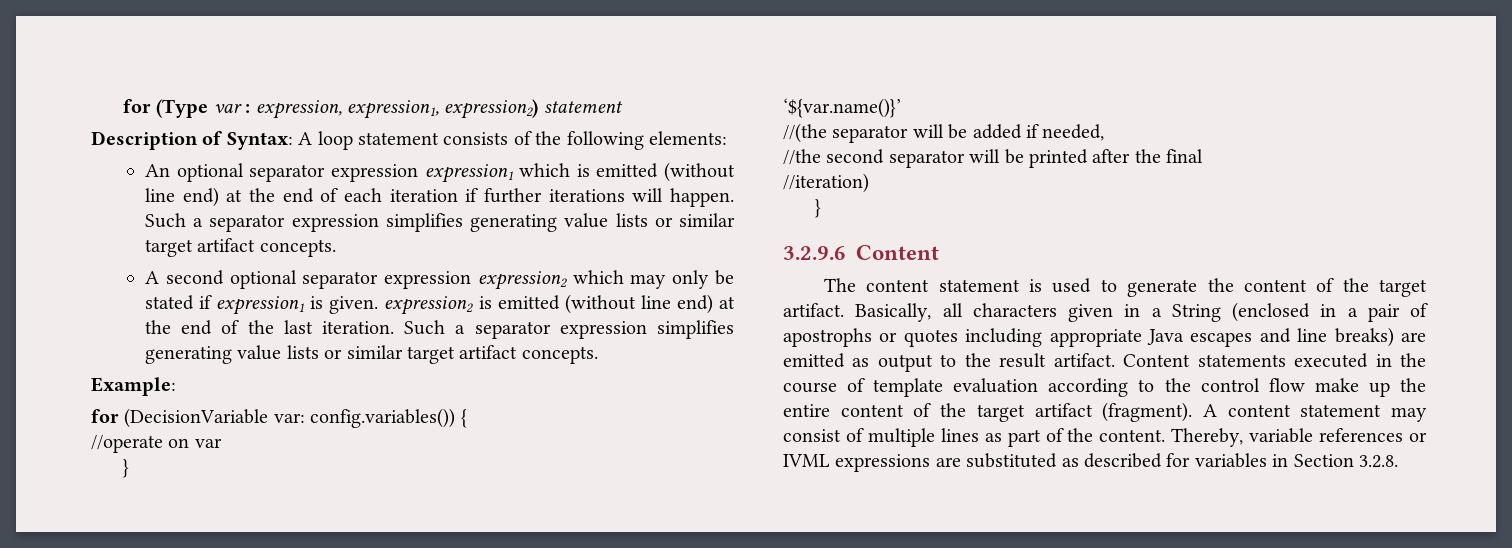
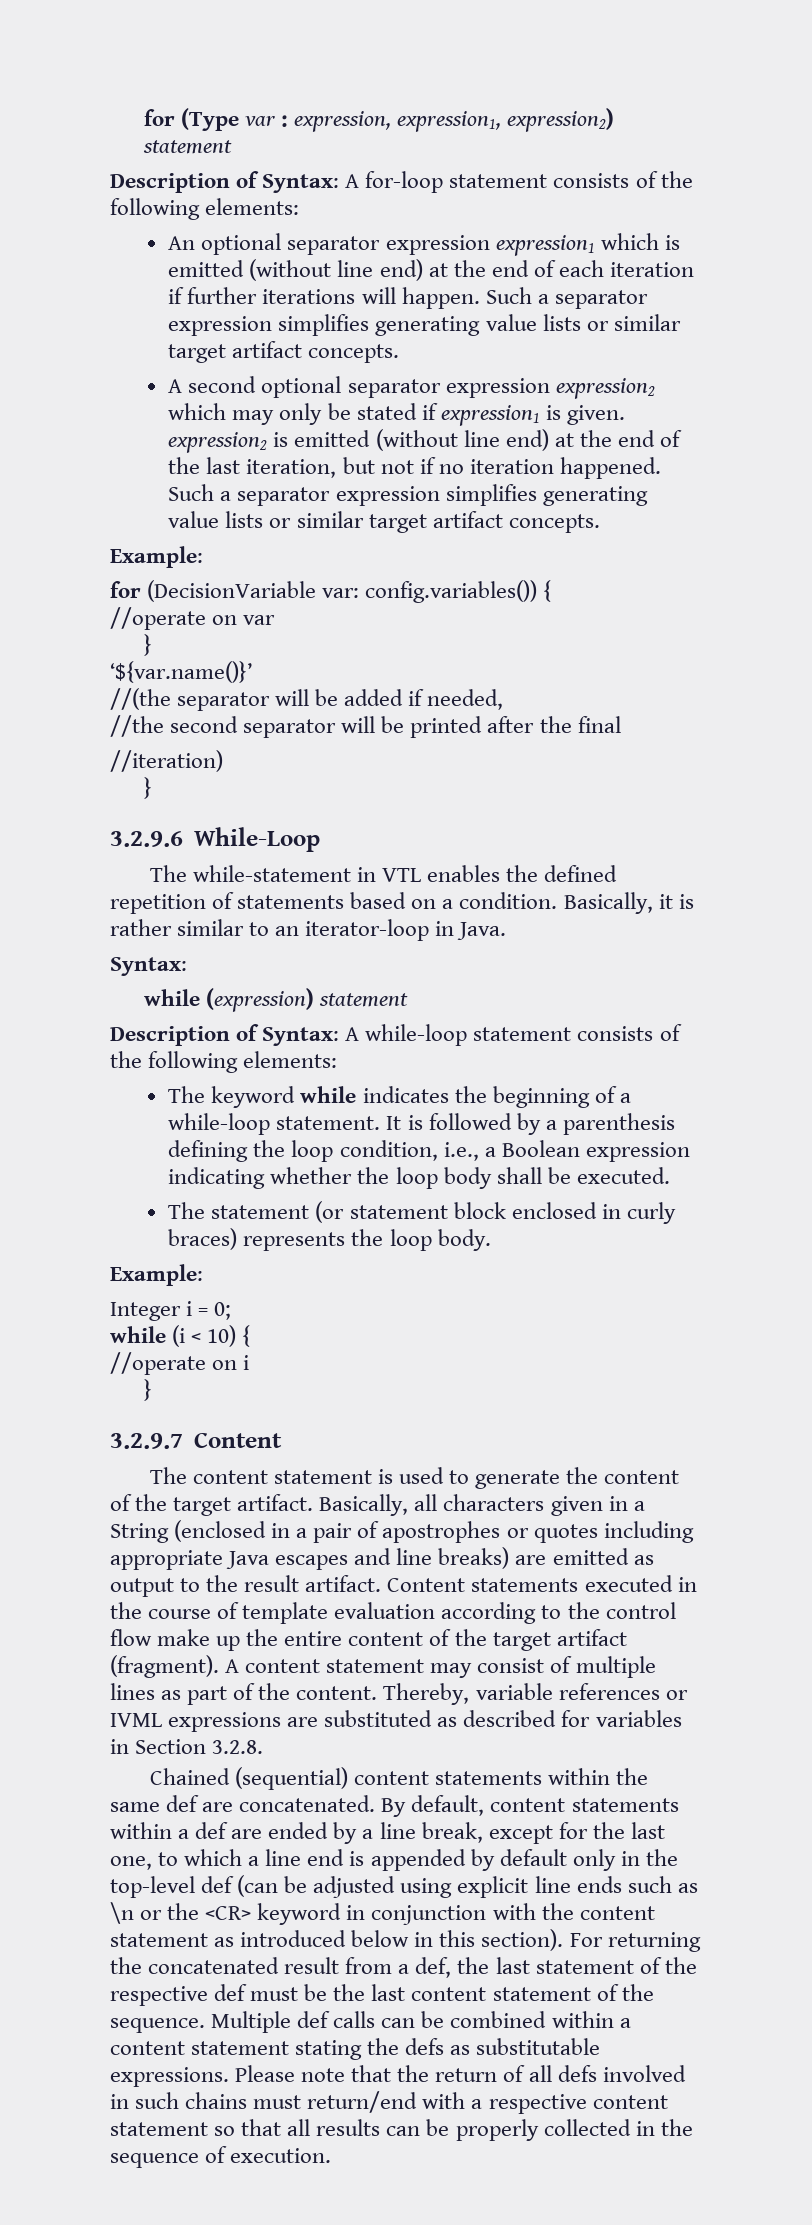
- Description of Syntax: A loop statement consists of the following elements:
+ Description of Syntax: A for-loop statement consists of the following elements:
- A second optional separator expression expression2 which may only be stated if expression1 is given. expression2 is emitted (without line end) at the end of the last iteration.
+ A second optional separator expression expression2 which may only be stated if expression1 is given. expression2 is emitted (without line end) at the end of the last iteration, but not if no iteration happened.
- 3.2.9.6 Content
+ 3.2.9.6 While-Loop
+ The while-statement in VTL enables the defined repetition of statements based on a condition. Basically, it is rather similar to an iterator-loop in Java.
+ Syntax:
+ while (expression) statement
+ Description of Syntax: A while-loop statement consists of the following elements:
+ The keyword while indicates the beginning of a while-loop statement. It is followed by a parenthesis defining the loop condition, i.e., a Boolean expression indicating whether the loop body shall be executed.
+ The statement (or statement block enclosed in curly braces) represents the loop body.
+ Example:
+ Integer i = 0;
+ while (i < 10) {
+ //operate on i
+ }
+ 3.2.9.7 Content
- Basically, all characters given in a String (enclosed in a pair of apostrophs or quotes including appropriate Java escapes and line breaks) are emitted as output to the result artifact.
+ Basically, all characters given in a String (enclosed in a pair of apostrophes or quotes including appropriate Java escapes and line breaks) are emitted as output to the result artifact.
+ Chained (sequential) content statements within the same def are concatenated. By default, content statements within a def are ended by a line break, except for the last one, to which a line end is appended by default only in the top-level def (can be adjusted using explicit line ends such as \n or the <CR> keyword in conjunction with the content statement as introduced below in this section). For returning the concatenated result from a def, the last statement of the respective def must be the last content statement of the sequence. Multiple def calls can be combined within a content statement stating the defs as substitutable expressions. Please note that the return of all defs involved in such chains must return/end with a respective content statement so that all results can be properly collected in the sequence of execution.

